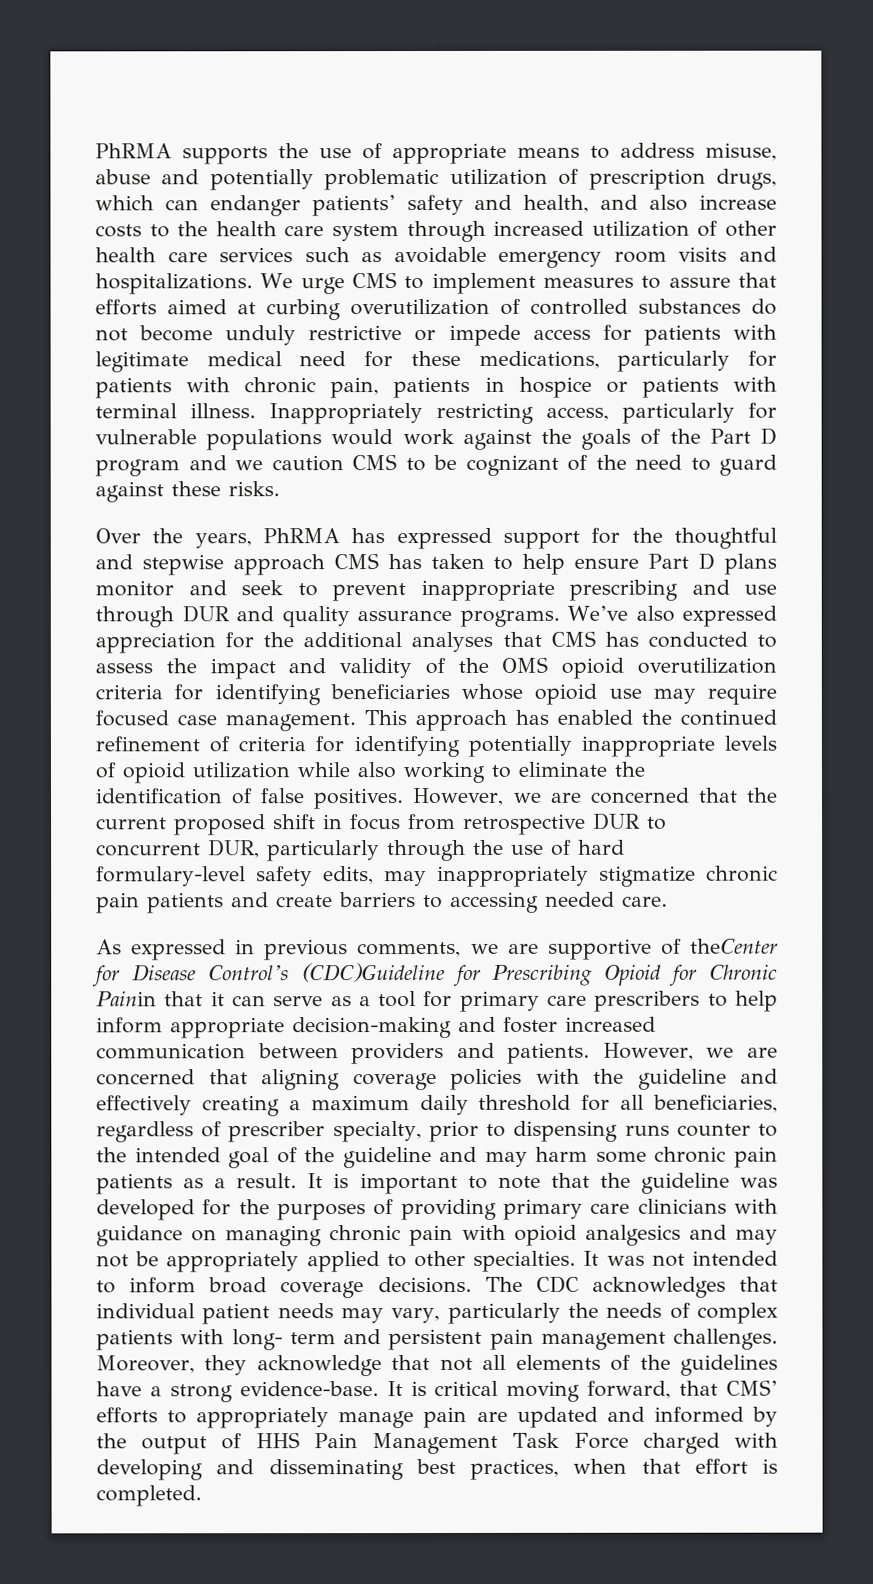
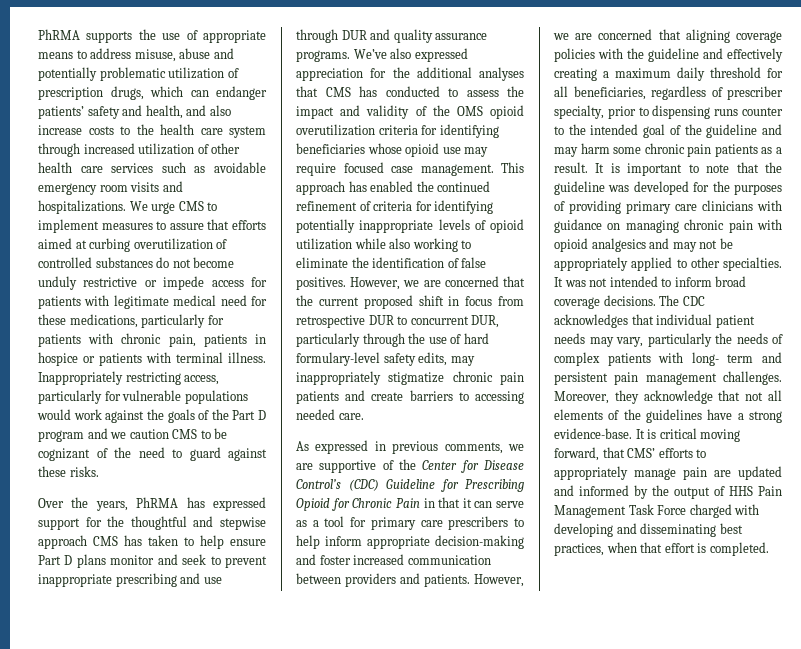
- As expressed in previous comments, we are supportive of theCenter for Disease Control’s (CDC)Guideline for Prescribing Opioid for Chronic Painin that it can serve as a tool for primary care prescribers to help inform appropriate decision-making and foster increased communication between providers and patients.
+ As expressed in previous comments, we are supportive of the Center for Disease Control’s (CDC) Guideline for Prescribing Opioid for Chronic Pain in that it can serve as a tool for primary care prescribers to help inform appropriate decision-making and foster increased communication between providers and patients.

